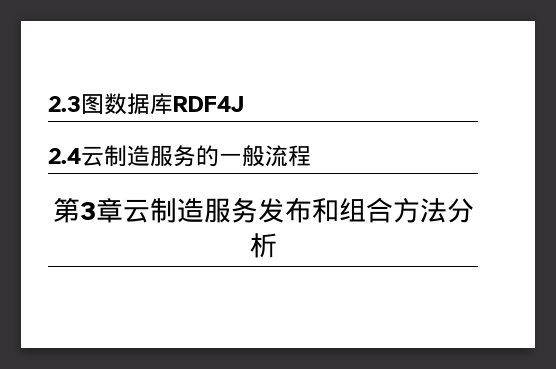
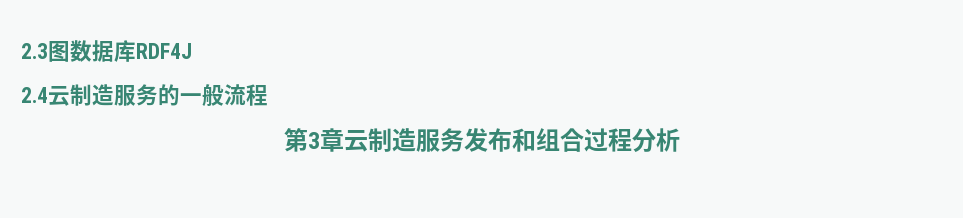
- 第3章云制造服务发布和组合方法分析
+ 第3章云制造服务发布和组合过程分析

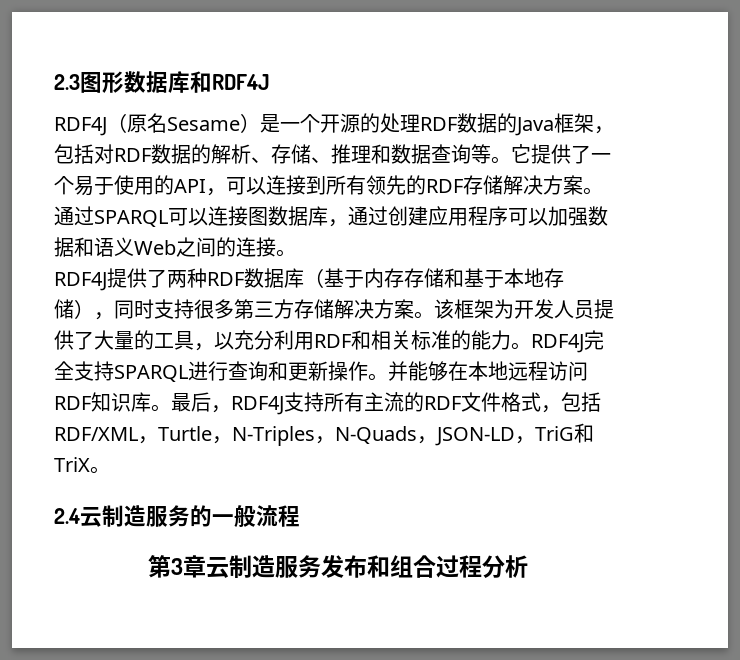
- 2.3图数据库RDF4J
+ 2.3图形数据库和RDF4J
+ RDF4J（原名Sesame）是一个开源的处理RDF数据的Java框架，包括对RDF数据的解析、存储、推理和数据查询等。它提供了一个易于使用的API，可以连接到所有领先的RDF存储解决方案。通过SPARQL可以连接图数据库，通过创建应用程序可以加强数据和语义Web之间的连接。
+ RDF4J提供了两种RDF数据库（基于内存存储和基于本地存储），同时支持很多第三方存储解决方案。该框架为开发人员提供了大量的工具，以充分利用RDF和相关标准的能力。RDF4J完全支持SPARQL进行查询和更新操作。并能够在本地远程访问RDF知识库。最后，RDF4J支持所有主流的RDF文件格式，包括RDF/XML，Turtle，N-Triples，N-Quads，JSON-LD，TriG和TriX。

